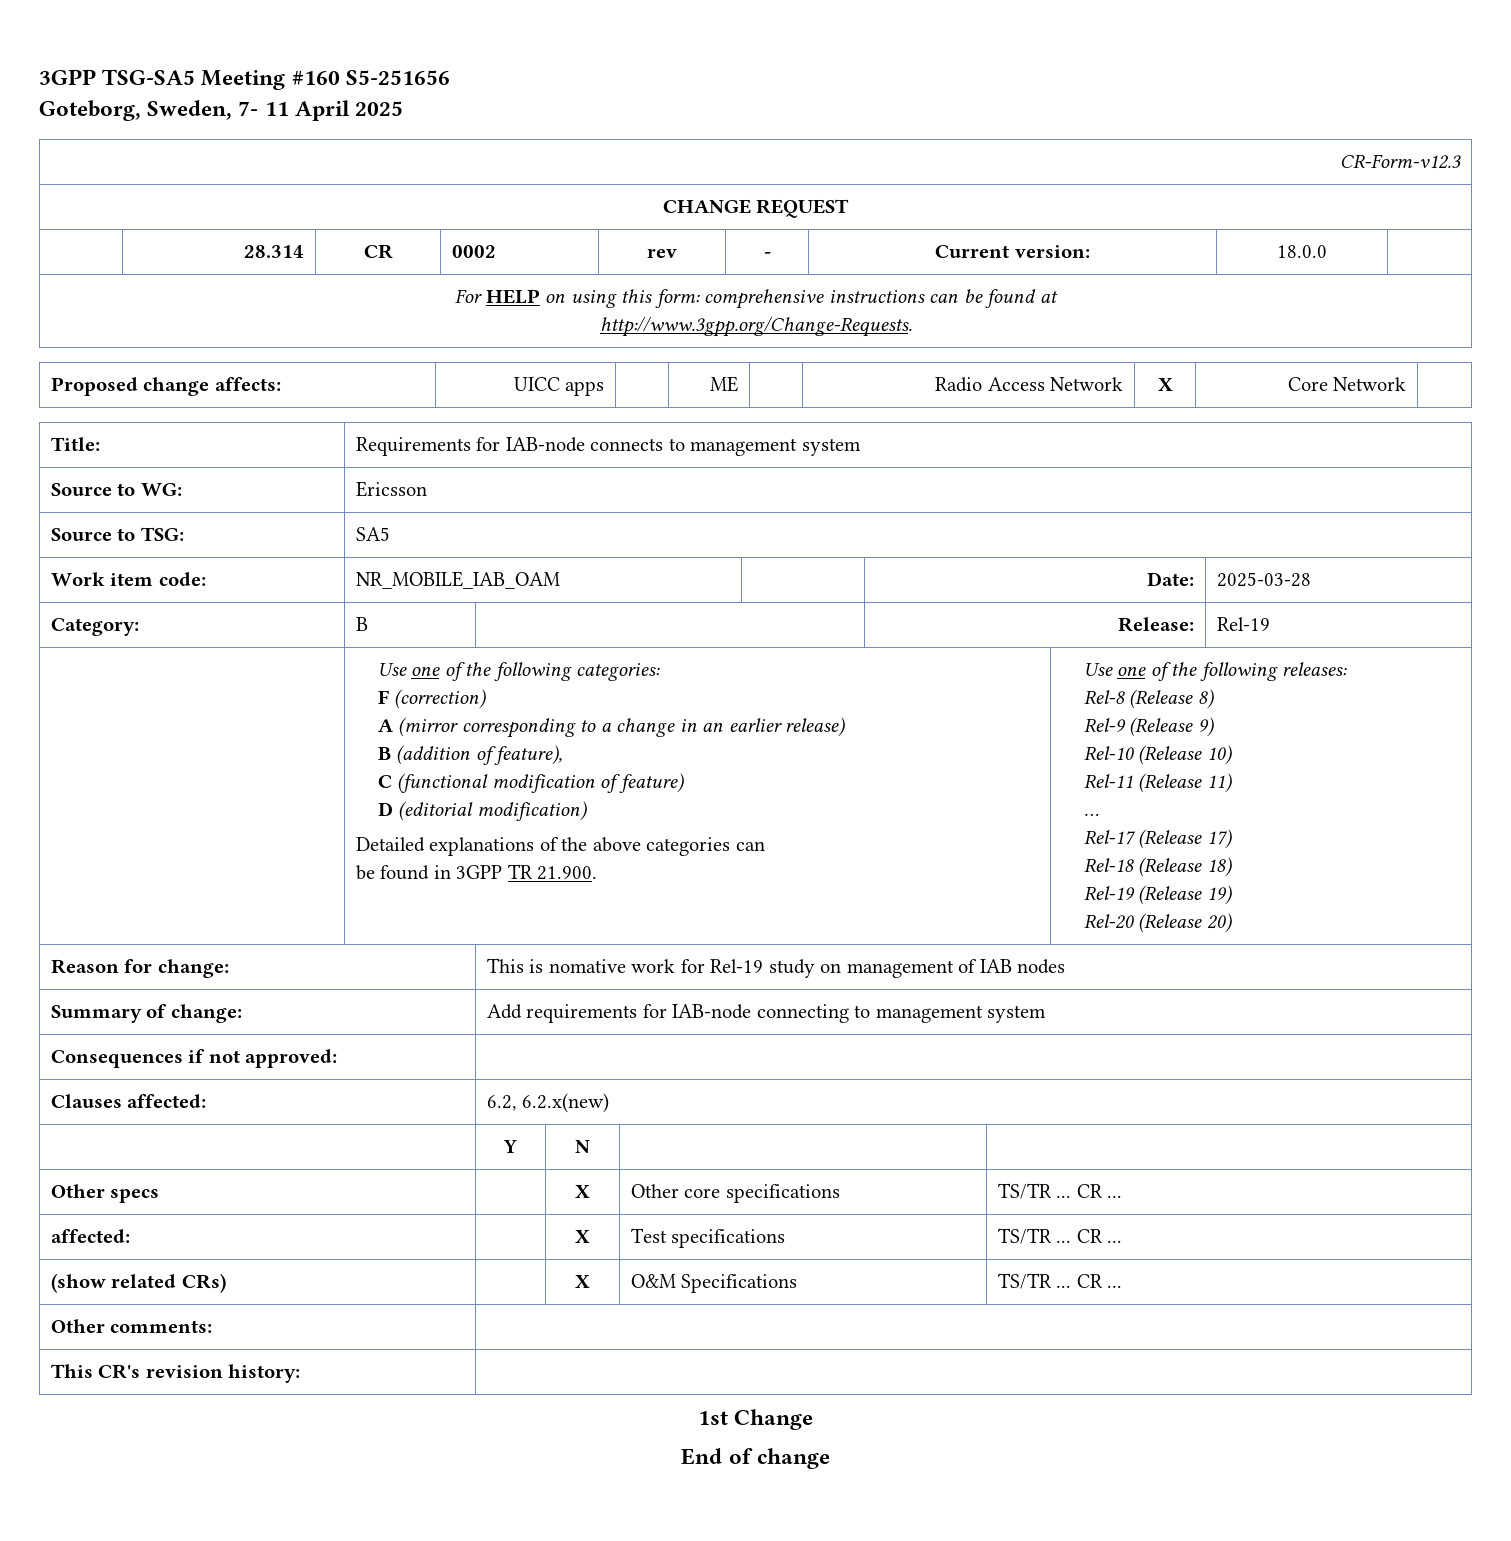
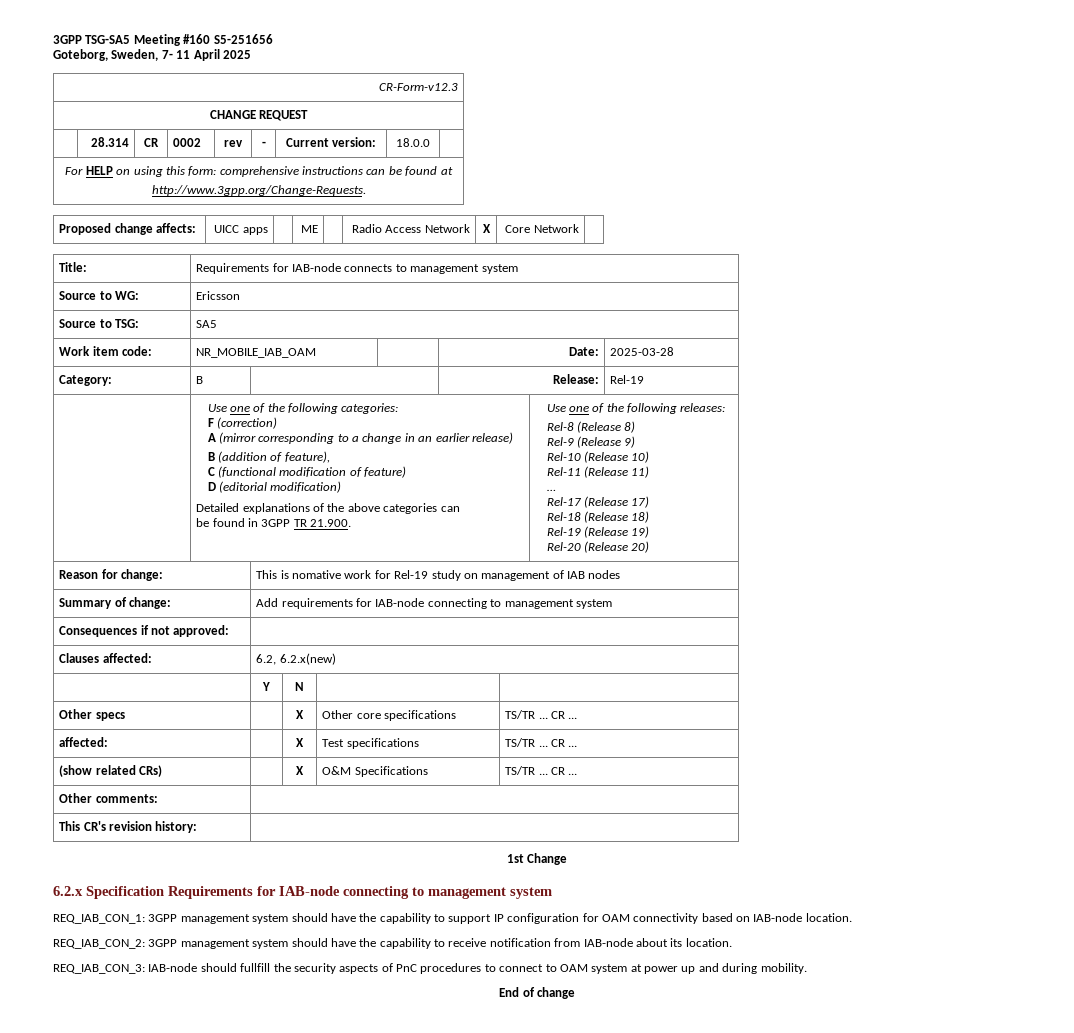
+ 6.2.x Specification Requirements for IAB-node connecting to management system
+ REQ_IAB_CON_1: 3GPP management system should have the capability to support IP configuration for OAM connectivity based on IAB-node location.
+ REQ_IAB_CON_2: 3GPP management system should have the capability to receive notification from IAB-node about its location.
+ REQ_IAB_CON_3: IAB-node should fullfill the security aspects of PnC procedures to connect to OAM system at power up and during mobility.

